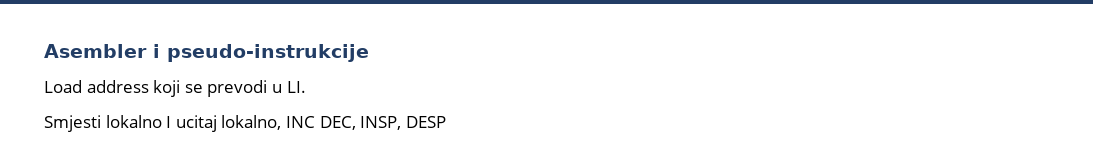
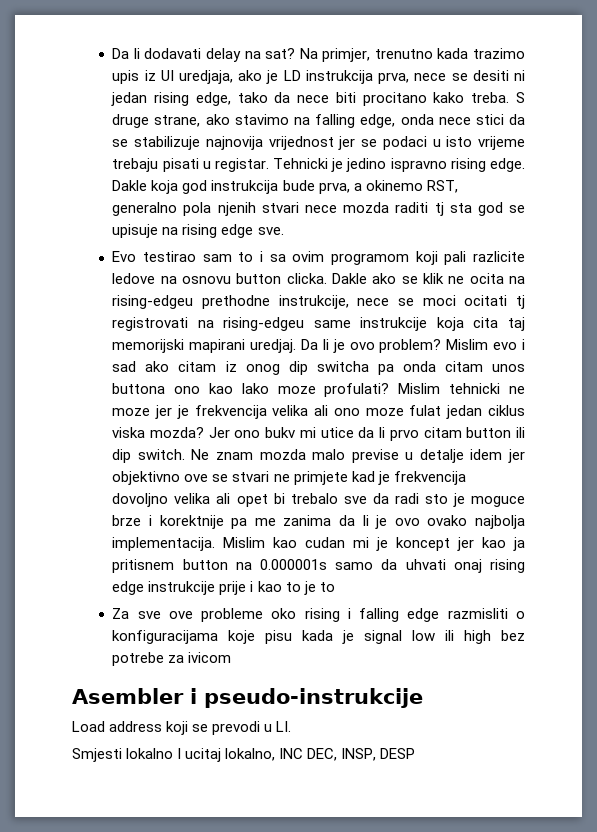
+ Da li dodavati delay na sat? Na primjer, trenutno kada trazimo upis iz UI uredjaja, ako je LD instrukcija prva, nece se desiti ni jedan rising edge, tako da nece biti procitano kako treba. S druge strane, ako stavimo na falling edge, onda nece stici da se stabilizuje najnovija vrijednost jer se podaci u isto vrijeme trebaju pisati u registar. Tehnicki je jedino ispravno rising edge. Dakle koja god instrukcija bude prva, a okinemo RST, generalno pola njenih stvari nece mozda raditi tj sta god se upisuje na rising edge sve.
+ Evo testirao sam to i sa ovim programom koji pali razlicite ledove na osnovu button clicka. Dakle ako se klik ne ocita na rising-edgeu prethodne instrukcije, nece se moci ocitati tj registrovati na rising-edgeu same instrukcije koja cita taj memorijski mapirani uredjaj. Da li je ovo problem? Mislim evo i sad ako citam iz onog dip switcha pa onda citam unos buttona ono kao lako moze profulati? Mislim tehnicki ne moze jer je frekvencija velika ali ono moze fulat jedan ciklus viska mozda? Jer ono bukv mi utice da li prvo citam button ili dip switch. Ne znam mozda malo previse u detalje idem jer objektivno ove se stvari ne primjete kad je frekvencija dovoljno velika ali opet bi trebalo sve da radi sto je moguce brze i korektnije pa me zanima da li je ovo ovako najbolja implementacija. Mislim kao cudan mi je koncept jer kao ja pritisnem button na 0.000001s samo da uhvati onaj rising edge instrukcije prije i kao to je to
+ Za sve ove probleme oko rising i falling edge razmisliti o konfiguracijama koje pisu kada je signal low ili high bez potrebe za ivicom

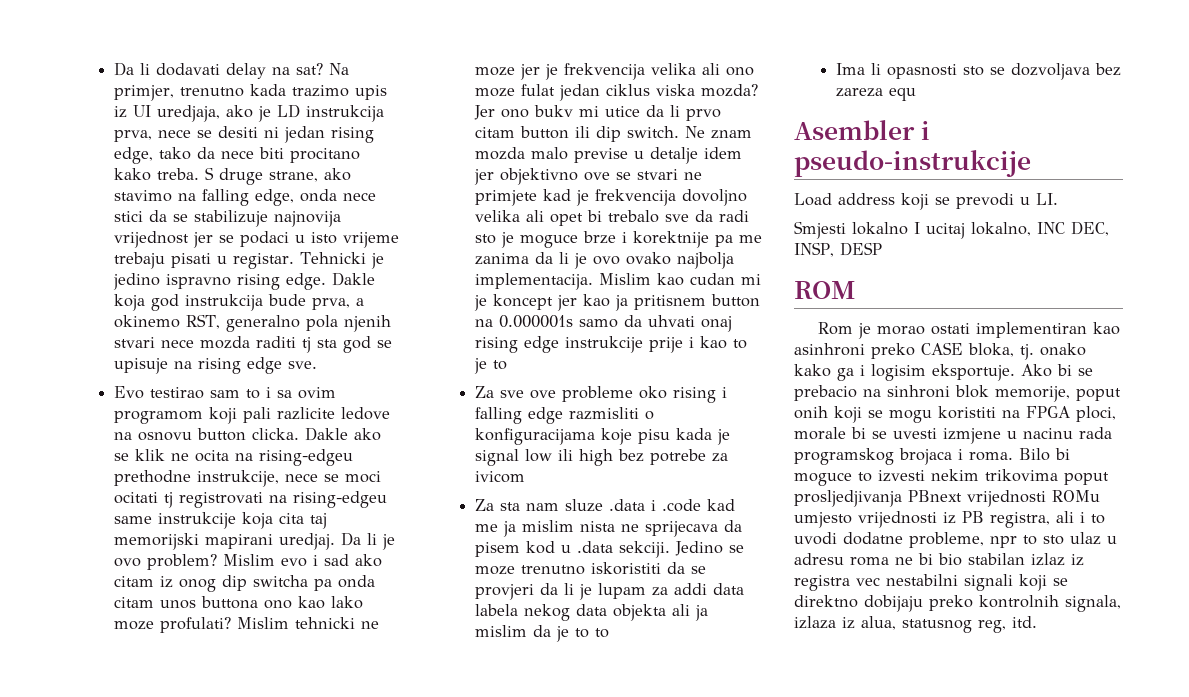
+ Za sta nam sluze .data i .code kad me ja mislim nista ne sprijecava da pisem kod u .data sekciji. Jedino se moze trenutno iskoristiti da se provjeri da li je lupam za addi data labela nekog data objekta ali ja mislim da je to to
+ Ima li opasnosti sto se dozvoljava bez zareza equ
+ ROM
+ Rom je morao ostati implementiran kao asinhroni preko CASE bloka, tj. onako kako ga i logisim eksportuje. Ako bi se prebacio na sinhroni blok memorije, poput onih koji se mogu koristiti na FPGA ploci, morale bi se uvesti izmjene u nacinu rada programskog brojaca i roma. Bilo bi moguce to izvesti nekim trikovima poput prosljedjivanja PBnext vrijednosti ROMu umjesto vrijednosti iz PB registra, ali i to uvodi dodatne probleme, npr to sto ulaz u adresu roma ne bi bio stabilan izlaz iz registra vec nestabilni signali koji se direktno dobijaju preko kontrolnih signala, izlaza iz alua, statusnog reg, itd.

